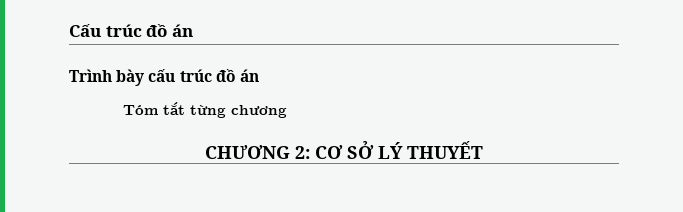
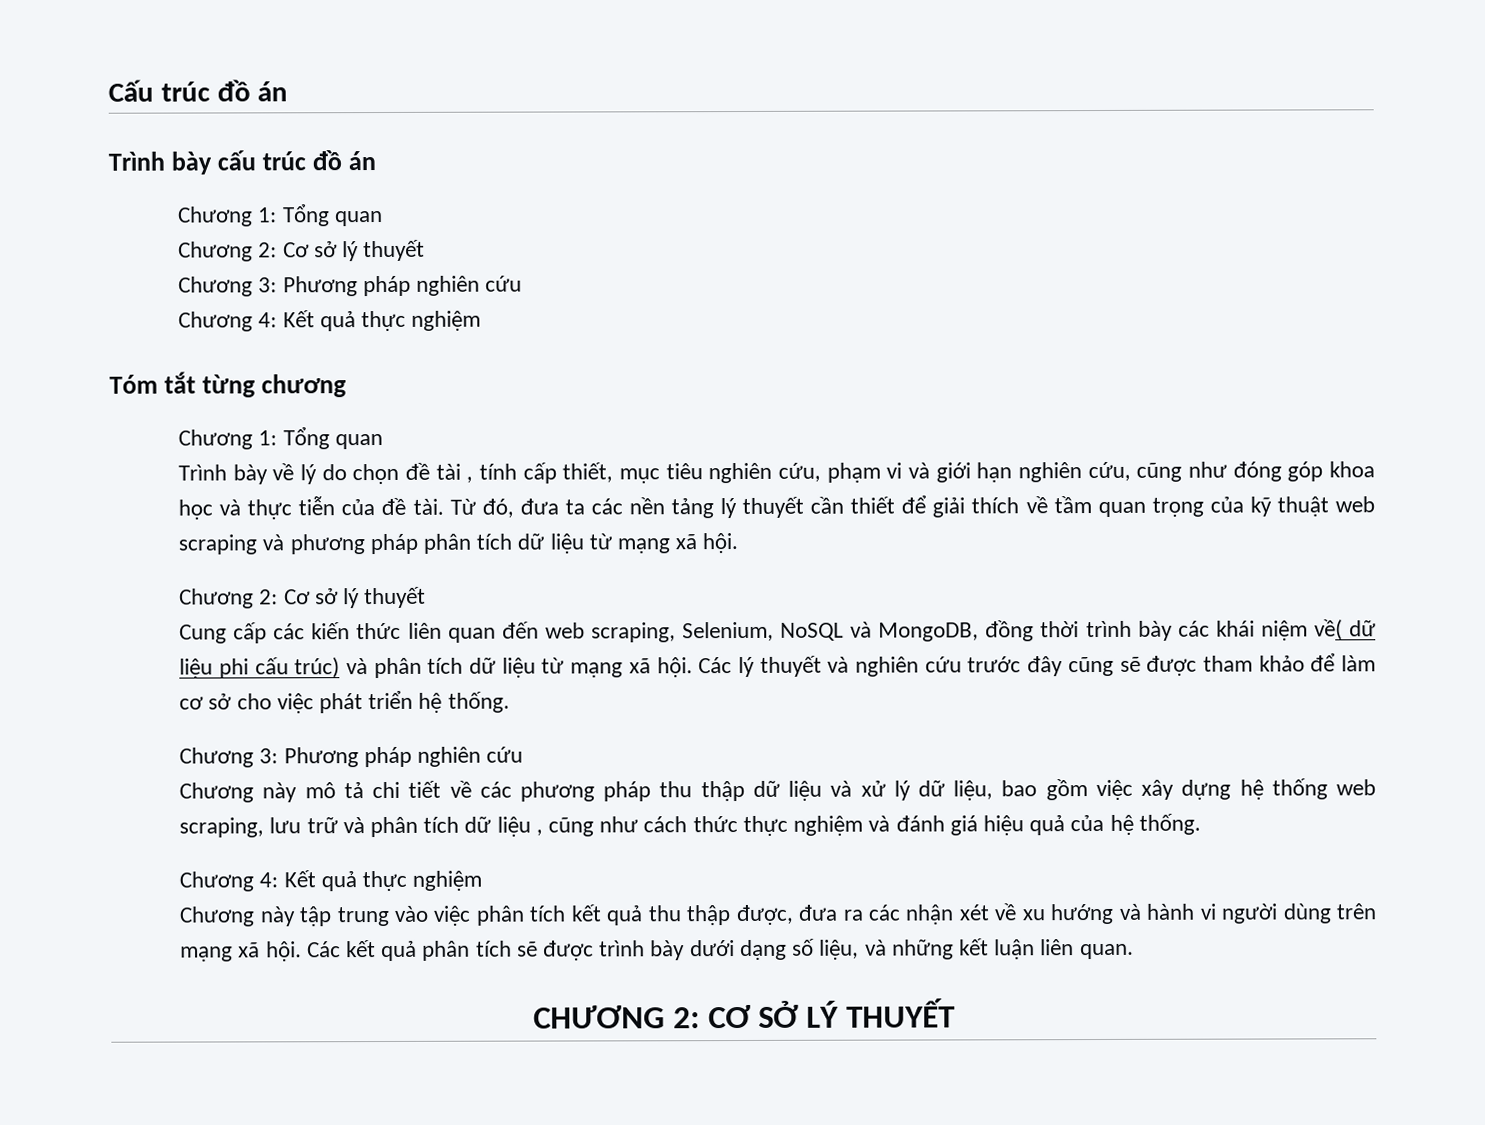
  Trình bày cấu trúc đồ án
+ Chương 1: Tổng quan
+ Chương 2: Cơ sở lý thuyết
+ Chương 3: Phương pháp nghiên cứu
+ Chương 4: Kết quả thực nghiệm
  Tóm tắt từng chương
+ Chương 1: Tổng quan
+ Trình bày về lý do chọn đề tài , tính cấp thiết, mục tiêu nghiên cứu, phạm vi và giới hạn nghiên cứu, cũng như đóng góp khoa học và thực tiễn của đề tài. Từ đó, đưa ta các nền tảng lý thuyết cần thiết để giải thích về tầm quan trọng của kỹ thuật web scraping và phương pháp phân tích dữ liệu từ mạng xã hội.
+ Chương 2: Cơ sở lý thuyết
+ Cung cấp các kiến thức liên quan đến web scraping, Selenium, NoSQL và MongoDB, đồng thời trình bày các khái niệm về( dữ liệu phi cấu trúc) và phân tích dữ liệu từ mạng xã hội. Các lý thuyết và nghiên cứu trước đây cũng sẽ được tham khảo để làm cơ sở cho việc phát triển hệ thống.
+ Chương 3: Phương pháp nghiên cứu
+ Chương này mô tả chi tiết về các phương pháp thu thập dữ liệu và xử lý dữ liệu, bao gồm việc xây dựng hệ thống web scraping, lưu trữ và phân tích dữ liệu , cũng như cách thức thực nghiệm và đánh giá hiệu quả của hệ thống.
+ Chương 4: Kết quả thực nghiệm
+ Chương này tập trung vào việc phân tích kết quả thu thập được, đưa ra các nhận xét về xu hướng và hành vi người dùng trên mạng xã hội. Các kết quả phân tích sẽ được trình bày dưới dạng số liệu, và những kết luận liên quan.

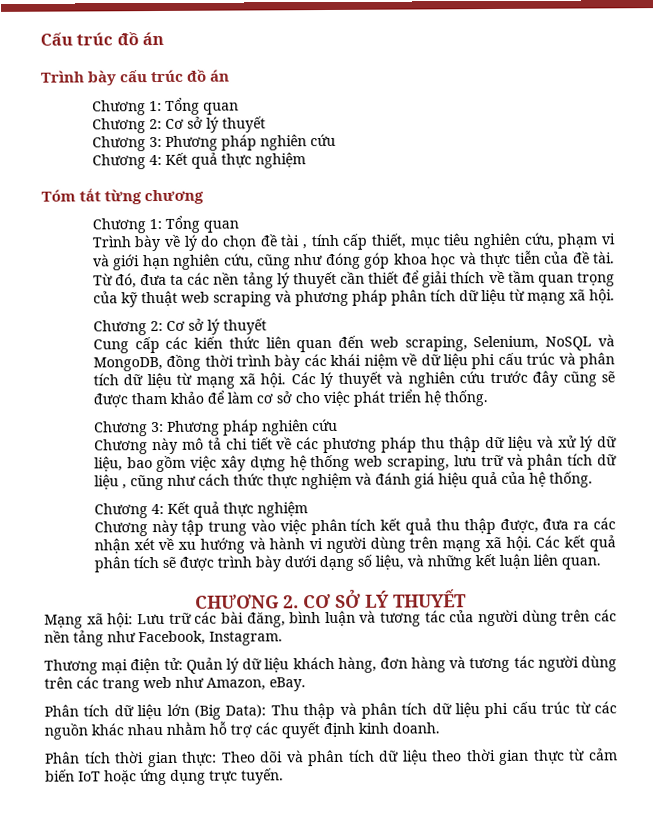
- Cung cấp các kiến thức liên quan đến web scraping, Selenium, NoSQL và MongoDB, đồng thời trình bày các khái niệm về( dữ liệu phi cấu trúc) và phân tích dữ liệu từ mạng xã hội.
+ Cung cấp các kiến thức liên quan đến web scraping, Selenium, NoSQL và MongoDB, đồng thời trình bày các khái niệm về dữ liệu phi cấu trúc và phân tích dữ liệu từ mạng xã hội.
- CHƯƠNG 2: CƠ SỞ LÝ THUYẾT
+ CHƯƠNG 2. CƠ SỞ LÝ THUYẾT
+ Mạng xã hội: Lưu trữ các bài đăng, bình luận và tương tác của người dùng trên các nền tảng như Facebook, Instagram.
+ Thương mại điện tử: Quản lý dữ liệu khách hàng, đơn hàng và tương tác người dùng trên các trang web như Amazon, eBay.
+ Phân tích dữ liệu lớn (Big Data): Thu thập và phân tích dữ liệu phi cấu trúc từ các nguồn khác nhau nhằm hỗ trợ các quyết định kinh doanh.
+ Phân tích thời gian thực: Theo dõi và phân tích dữ liệu theo thời gian thực từ cảm biến IoT hoặc ứng dụng trực tuyến.

